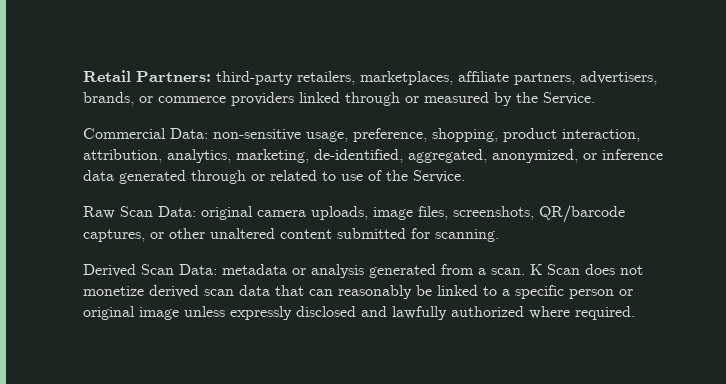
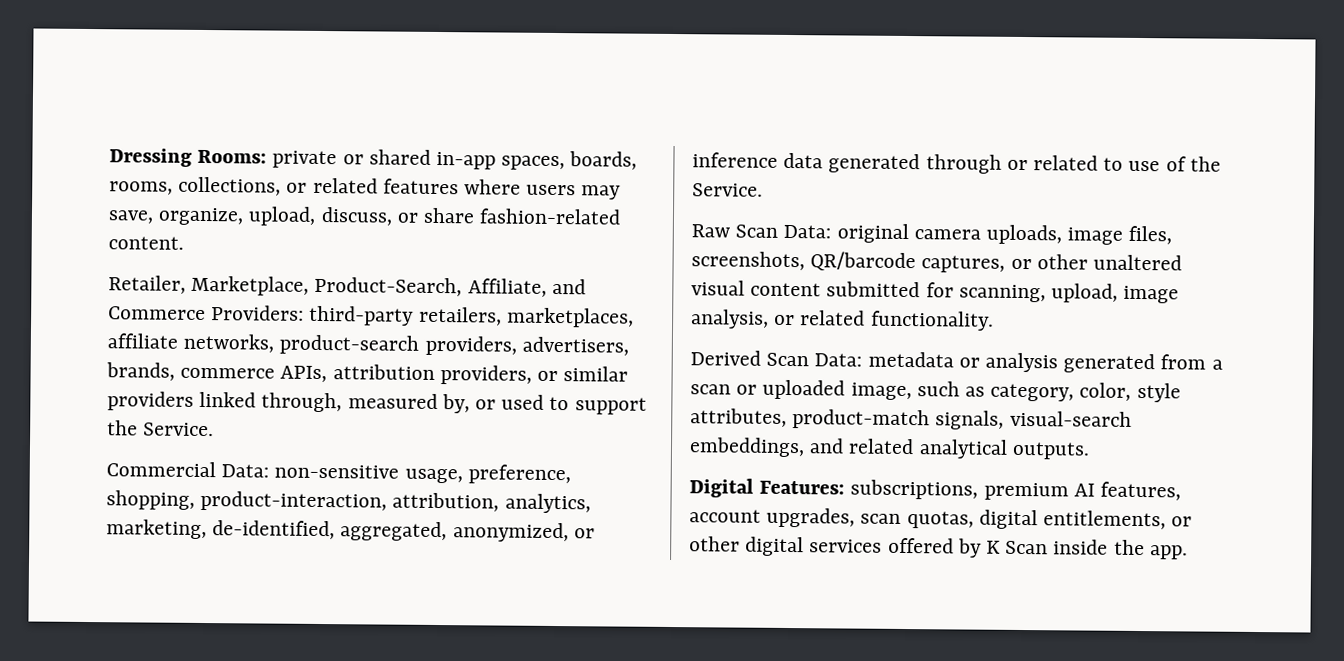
- Retail Partners: third-party retailers, marketplaces, affiliate partners, advertisers, brands, or commerce providers linked through or measured by the Service.
+ Dressing Rooms: private or shared in-app spaces, boards, rooms, collections, or related features where users may save, organize, upload, discuss, or share fashion-related content.
+ Retailer, Marketplace, Product-Search, Affiliate, and Commerce Providers: third-party retailers, marketplaces, affiliate networks, product-search providers, advertisers, brands, commerce APIs, attribution providers, or similar providers linked through, measured by, or used to support the Service.
- Commercial Data: non-sensitive usage, preference, shopping, product interaction, attribution, analytics, marketing, de-identified, aggregated, anonymized, or inference data generated through or related to use of the Service.
+ Commercial Data: non-sensitive usage, preference, shopping, product-interaction, attribution, analytics, marketing, de-identified, aggregated, anonymized, or inference data generated through or related to use of the Service.
- Raw Scan Data: original camera uploads, image files, screenshots, QR/barcode captures, or other unaltered content submitted for scanning.
+ Raw Scan Data: original camera uploads, image files, screenshots, QR/barcode captures, or other unaltered visual content submitted for scanning, upload, image analysis, or related functionality.
- Derived Scan Data: metadata or analysis generated from a scan. K Scan does not monetize derived scan data that can reasonably be linked to a specific person or original image unless expressly disclosed and lawfully authorized where required.
+ Derived Scan Data: metadata or analysis generated from a scan or uploaded image, such as category, color, style attributes, product-match signals, visual-search embeddings, and related analytical outputs.
+ Digital Features: subscriptions, premium AI features, account upgrades, scan quotas, digital entitlements, or other digital services offered by K Scan inside the app.

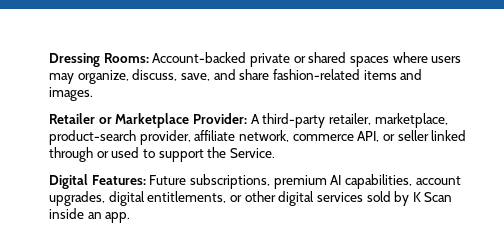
- Dressing Rooms: private or shared in-app spaces, boards, rooms, collections, or related features where users may save, organize, upload, discuss, or share fashion-related content.
- Retailer, Marketplace, Product-Search, Affiliate, and Commerce Providers: third-party retailers, marketplaces, affiliate networks, product-search providers, advertisers, brands, commerce APIs, attribution providers, or similar providers linked through, measured by, or used to support the Service.
+ Dressing Rooms: Account-backed private or shared spaces where users may organize, discuss, save, and share fashion-related items and images.
+ Retailer or Marketplace Provider: A third-party retailer, marketplace, product-search provider, affiliate network, commerce API, or seller linked through or used to support the Service.
- Commercial Data: non-sensitive usage, preference, shopping, product-interaction, attribution, analytics, marketing, de-identified, aggregated, anonymized, or inference data generated through or related to use of the Service.
- Raw Scan Data: original camera uploads, image files, screenshots, QR/barcode captures, or other unaltered visual content submitted for scanning, upload, image analysis, or related functionality.
- Derived Scan Data: metadata or analysis generated from a scan or uploaded image, such as category, color, style attributes, product-match signals, visual-search embeddings, and related analytical outputs.
- Digital Features: subscriptions, premium AI features, account upgrades, scan quotas, digital entitlements, or other digital services offered by K Scan inside the app.
+ Digital Features: Future subscriptions, premium AI capabilities, account upgrades, digital entitlements, or other digital services sold by K Scan inside an app.

